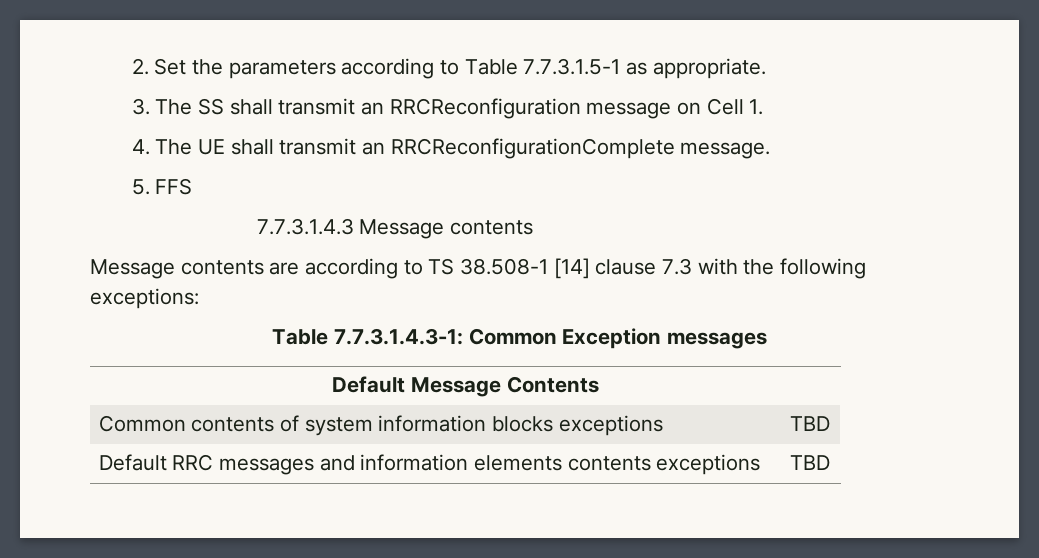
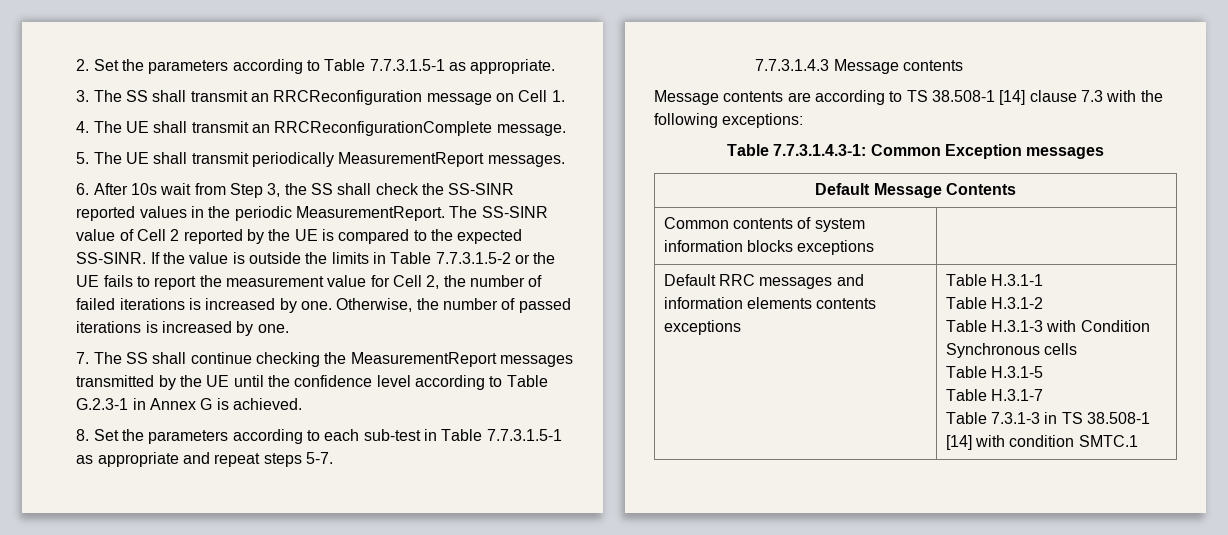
- 5. FFS
+ 5. The UE shall transmit periodically MeasurementReport messages.
+ 6. After 10s wait from Step 3, the SS shall check the SS-SINR reported values in the periodic MeasurementReport. The SS-SINR value of Cell 2 reported by the UE is compared to the expected SS-SINR. If the value is outside the limits in Table 7.7.3.1.5-2 or the UE fails to report the measurement value for Cell 2, the number of failed iterations is increased by one. Otherwise, the number of passed iterations is increased by one.
+ 7. The SS shall continue checking the MeasurementReport messages transmitted by the UE until the confidence level according to Table G.2.3-1 in Annex G is achieved.
+ 8. Set the parameters according to each sub-test in Table 7.7.3.1.5-1 as appropriate and repeat steps 5-7.
- Common contents of system information blocks exceptions | TBD
+ Common contents of system information blocks exceptions |
- Default RRC messages and information elements contents exceptions | TBD
+ Default RRC messages and information elements contents exceptions | Table H.3.1-1
+ Table H.3.1-2
+ Table H.3.1-3 with Condition Synchronous cells
+ Table H.3.1-5
+ Table H.3.1-7
+ Table 7.3.1-3 in TS 38.508-1 [14] with condition SMTC.1

